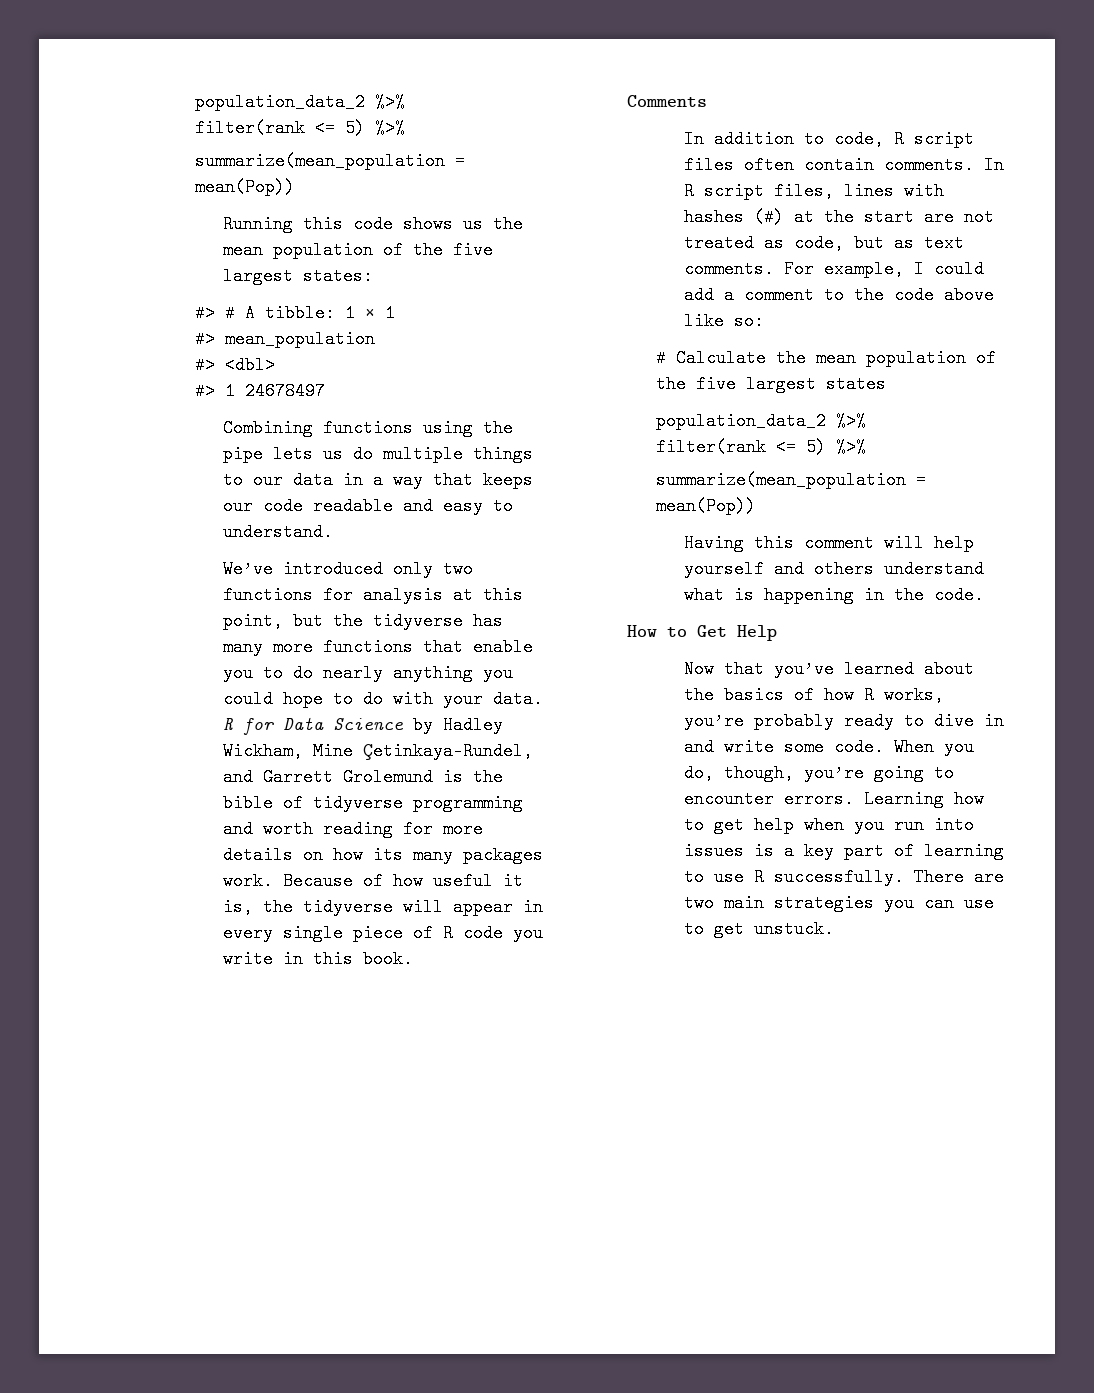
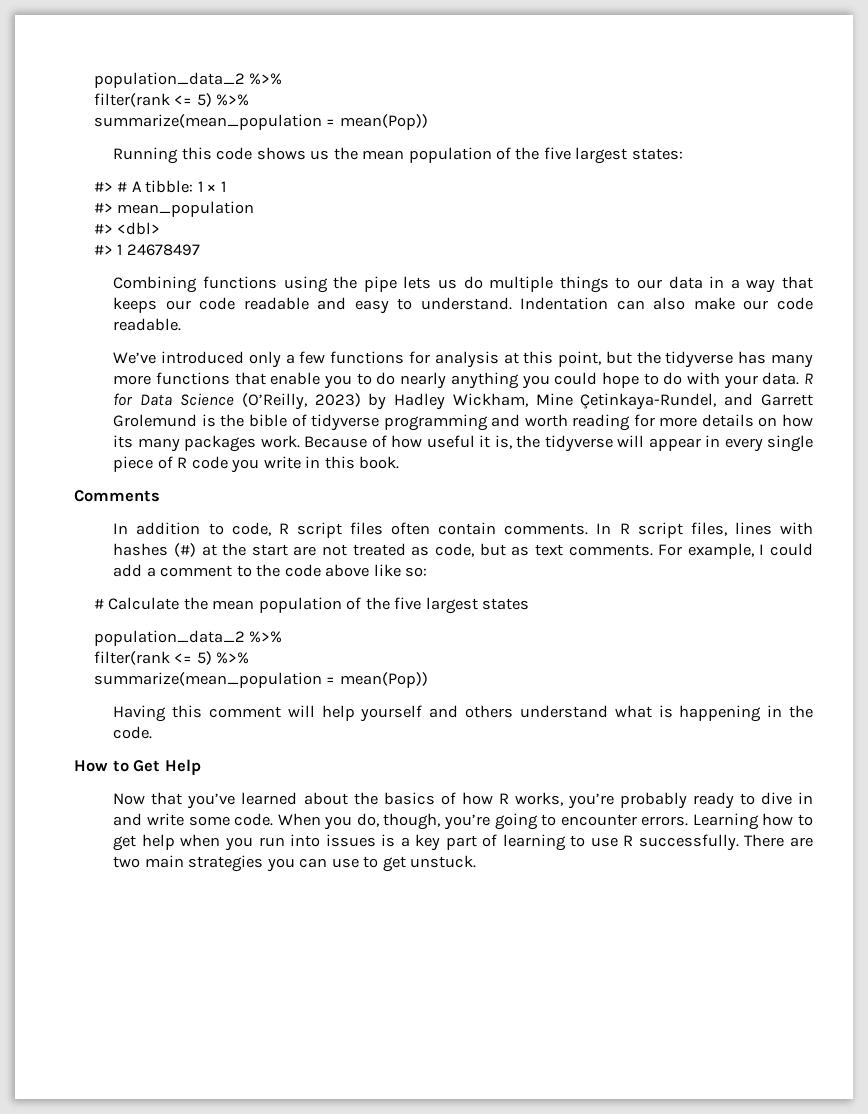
+ Indentation can also make our code readable.
- We’ve introduced only two functions for analysis at this point, but the tidyverse has many more functions that enable you to do nearly anything you could hope to do with your data.
+ We’ve introduced only a few functions for analysis at this point, but the tidyverse has many more functions that enable you to do nearly anything you could hope to do with your data.
- R for Data Science by Hadley Wickham, Mine Çetinkaya-Rundel, and Garrett Grolemund is the bible of tidyverse programming and worth reading for more details on how its many packages work.
+ R for Data Science (O’Reilly, 2023) by Hadley Wickham, Mine Çetinkaya-Rundel, and Garrett Grolemund is the bible of tidyverse programming and worth reading for more details on how its many packages work.

